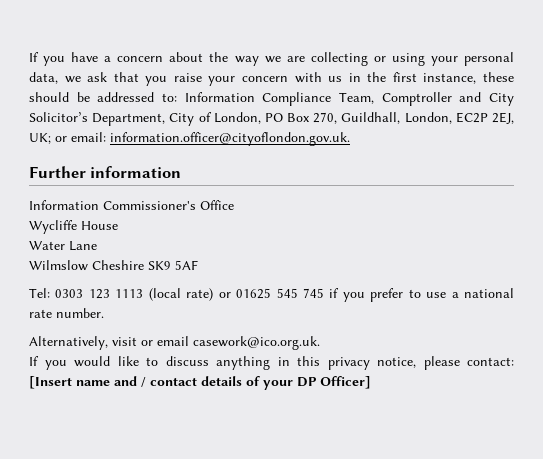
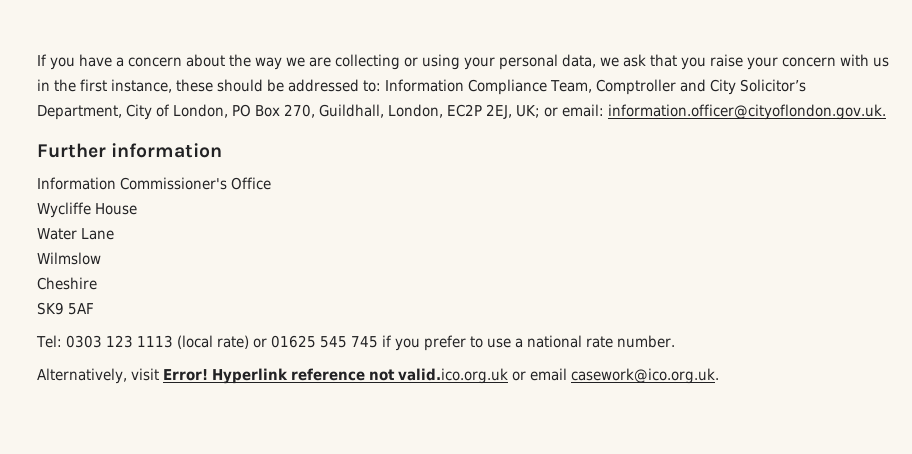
- Wilmslow Cheshire SK9 5AF
+ Wilmslow
+ Cheshire
+ SK9 5AF
- Alternatively, visit or email casework@ico.org.uk.
- If you would like to discuss anything in this privacy notice, please contact: [Insert name and / contact details of your DP Officer]
+ Alternatively, visit Error! Hyperlink reference not valid.ico.org.uk or email casework@ico.org.uk.

